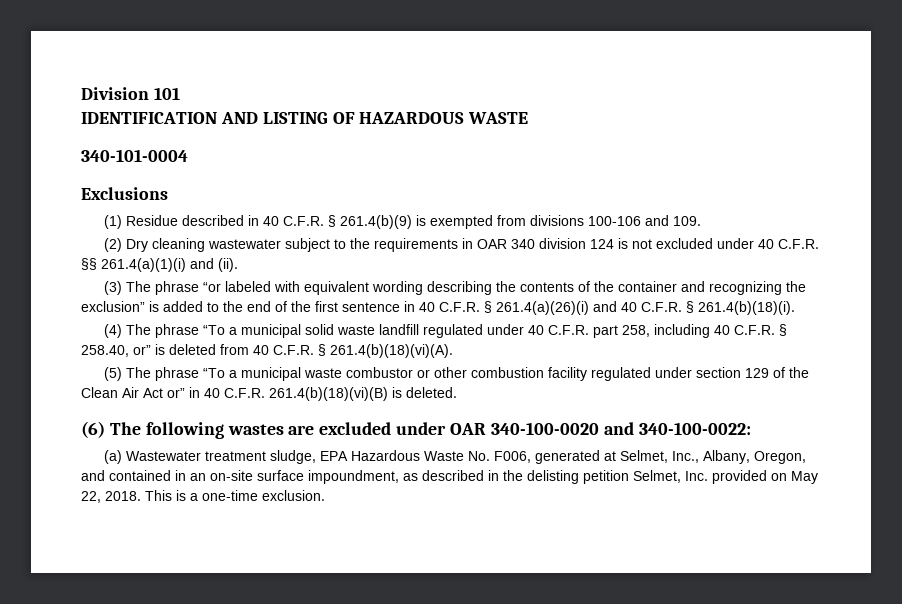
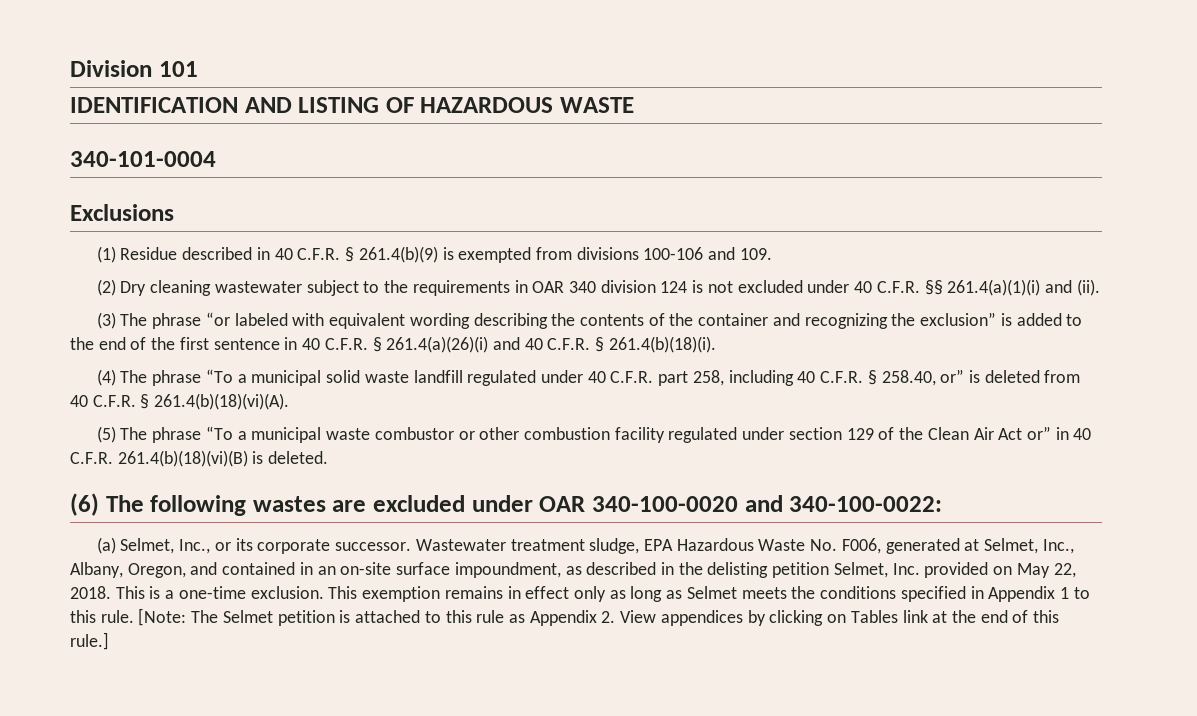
- (a) Wastewater treatment sludge, EPA Hazardous Waste No. F006, generated at Selmet, Inc., Albany, Oregon, and contained in an on-site surface impoundment, as described in the delisting petition Selmet, Inc. provided on May 22, 2018.
+ (a) Selmet, Inc., or its corporate successor. Wastewater treatment sludge, EPA Hazardous Waste No. F006, generated at Selmet, Inc., Albany, Oregon, and contained in an on-site surface impoundment, as described in the delisting petition Selmet, Inc. provided on May 22, 2018.
+ This exemption remains in effect only as long as Selmet meets the conditions specified in Appendix 1 to this rule. [Note: The Selmet petition is attached to this rule as Appendix 2. View appendices by clicking on Tables link at the end of this rule.]

